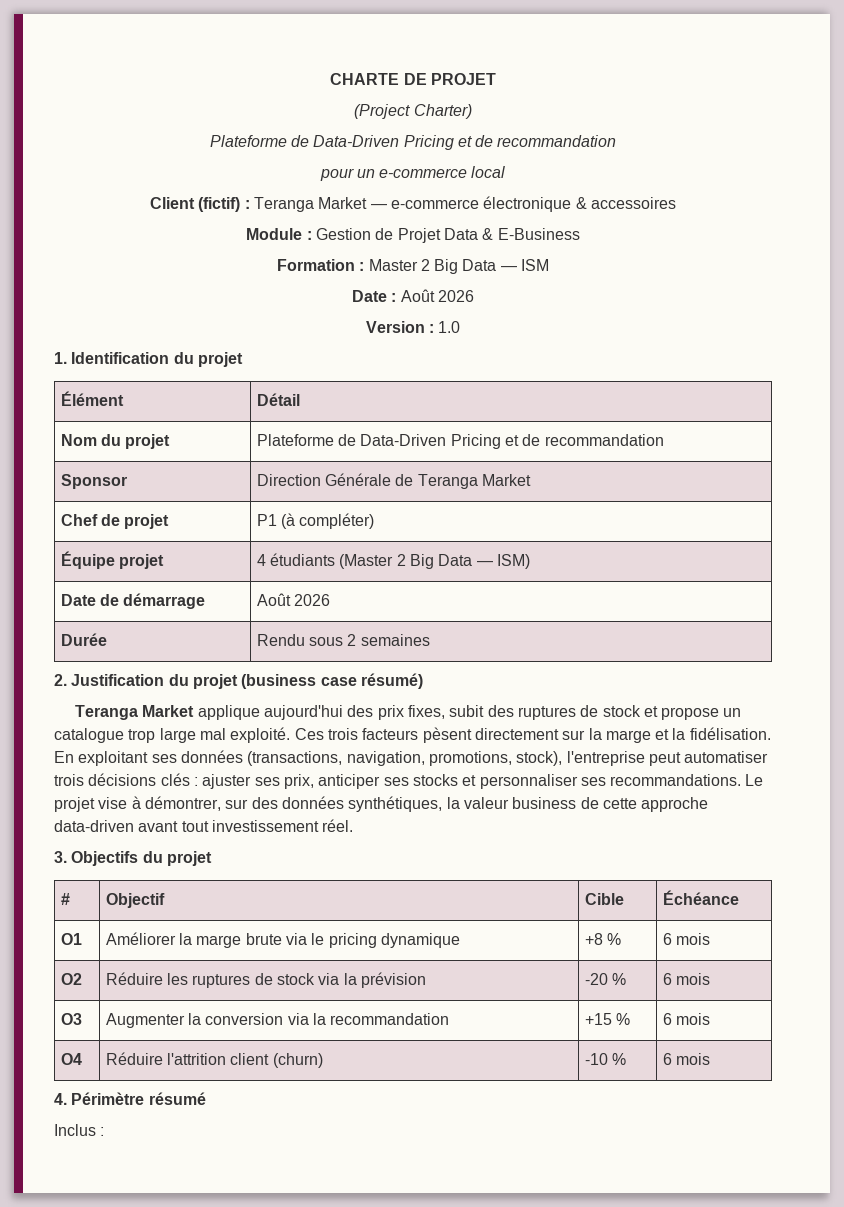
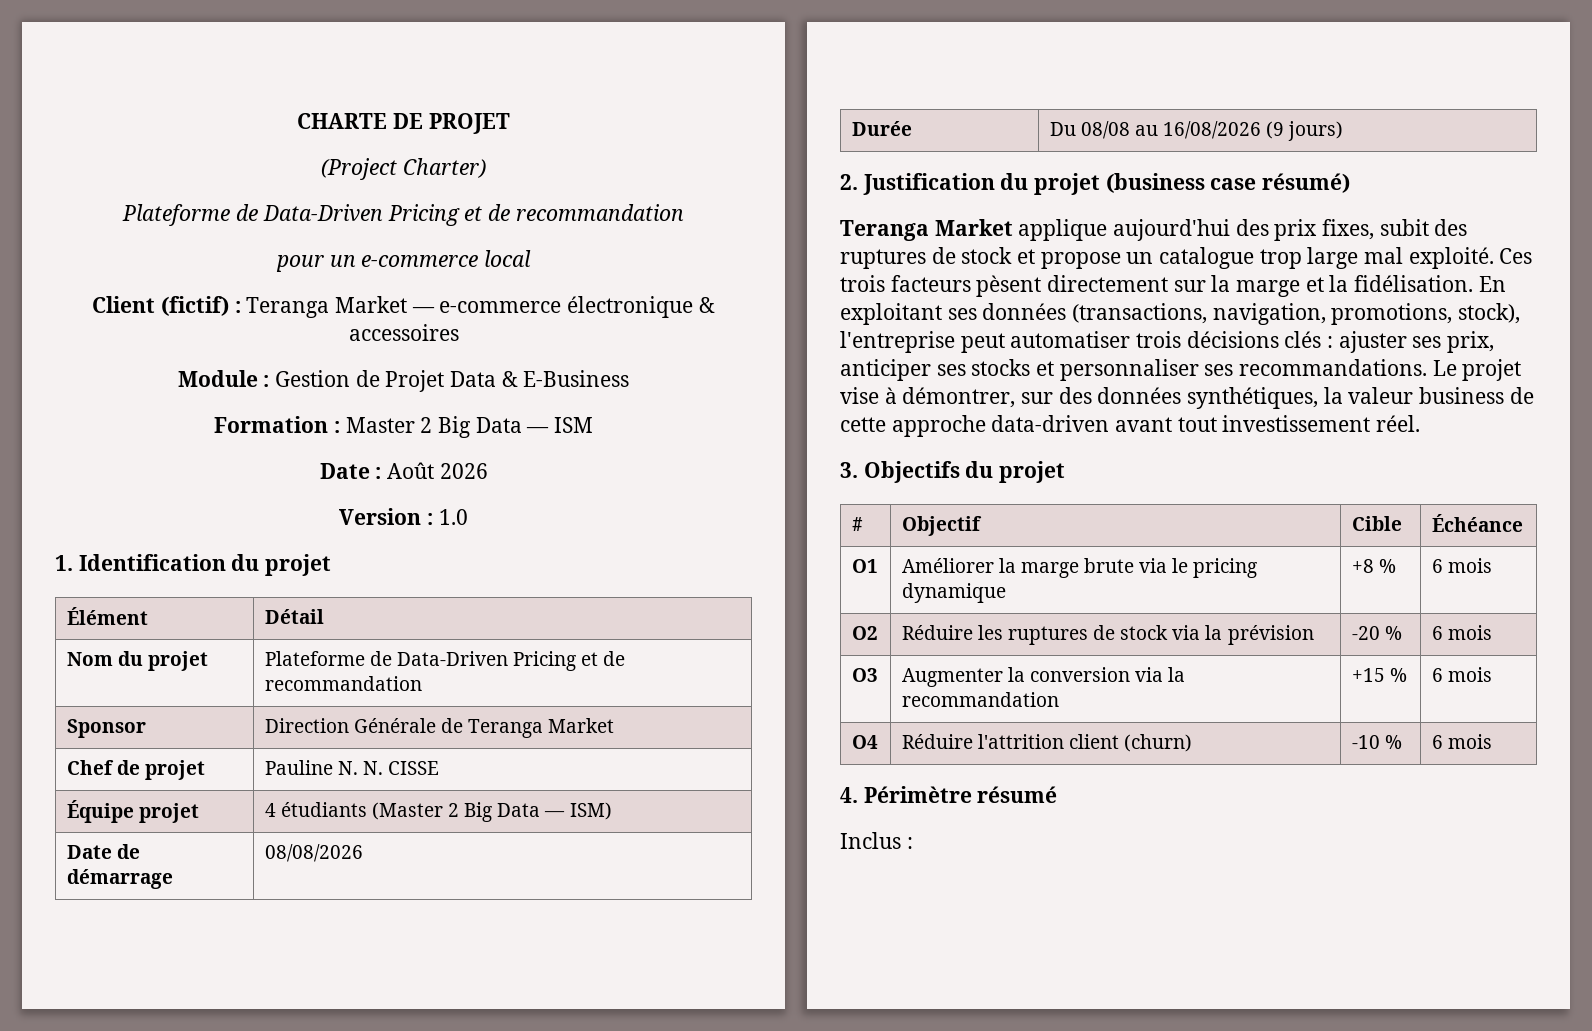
- Chef de projet | P1 (à compléter)
+ Chef de projet | Pauline N. N. CISSE
- Date de démarrage | Août 2026
+ Date de démarrage | 08/08/2026
- Durée | Rendu sous 2 semaines
+ Durée | Du 08/08 au 16/08/2026 (9 jours)

